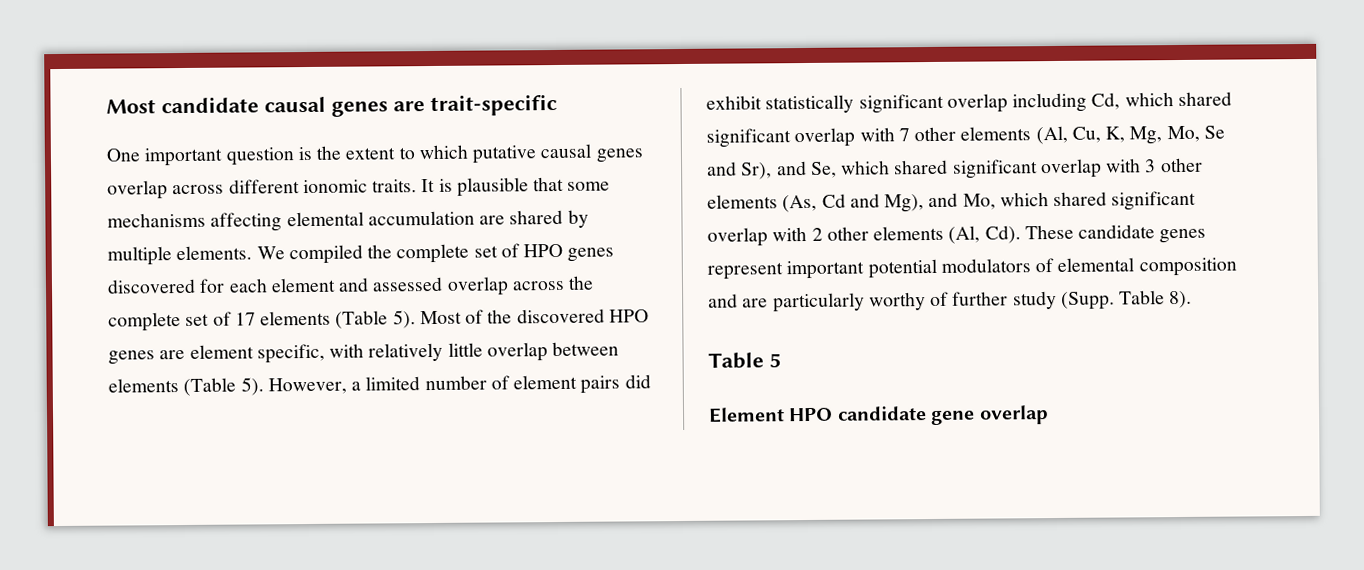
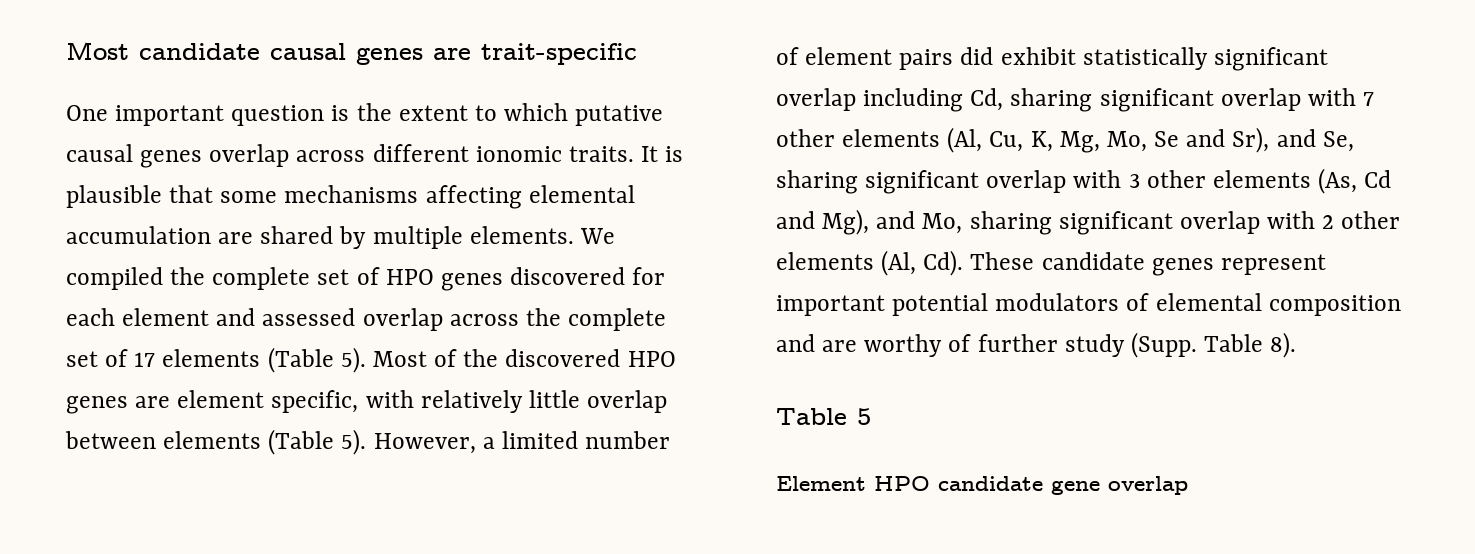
- However, a limited number of element pairs did exhibit statistically significant overlap including Cd, which shared significant overlap with 7 other elements (Al, Cu, K, Mg, Mo, Se and Sr), and Se, which shared significant overlap with 3 other elements (As, Cd and Mg), and Mo, which shared significant overlap with 2 other elements (Al, Cd). These candidate genes represent important potential modulators of elemental composition and are particularly worthy of further study (Supp.
+ However, a limited number of element pairs did exhibit statistically significant overlap including Cd, sharing significant overlap with 7 other elements (Al, Cu, K, Mg, Mo, Se and Sr), and Se, sharing significant overlap with 3 other elements (As, Cd and Mg), and Mo, sharing significant overlap with 2 other elements (Al, Cd). These candidate genes represent important potential modulators of elemental composition and are worthy of further study (Supp.

